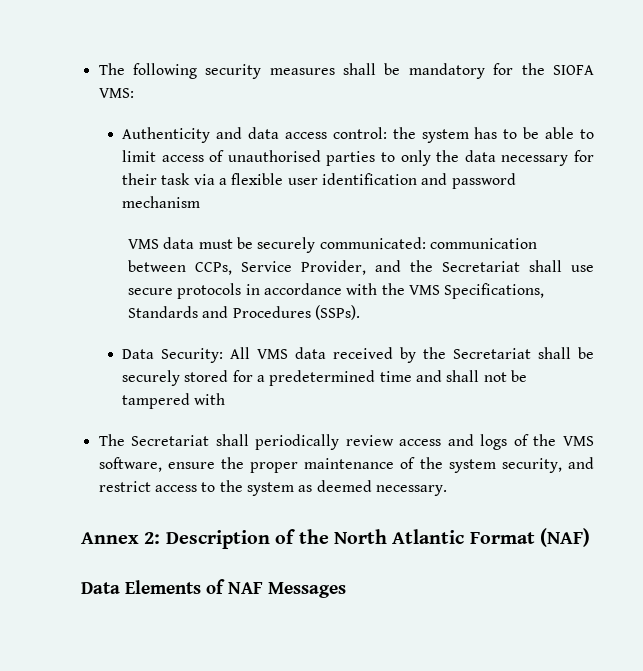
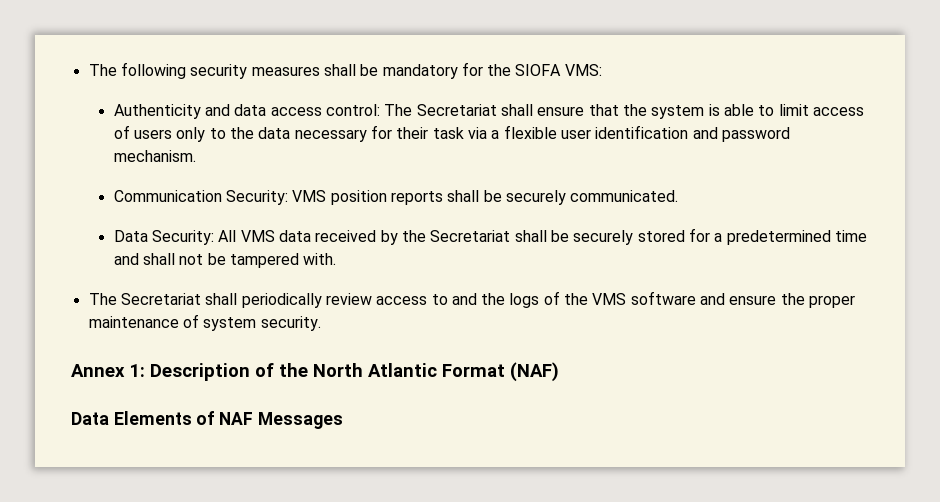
- Authenticity and data access control: the system has to be able to limit access of unauthorised parties to only the data necessary for their task via a flexible user identification and password mechanism
- VMS data must be securely communicated: communication between CCPs, Service Provider, and the Secretariat shall use secure protocols in accordance with the VMS Specifications, Standards and Procedures (SSPs).
+ Authenticity and data access control: The Secretariat shall ensure that the system is able to limit access of users only to the data necessary for their task via a flexible user identification and password mechanism.
+ Communication Security: VMS position reports shall be securely communicated.
- Data Security: All VMS data received by the Secretariat shall be securely stored for a predetermined time and shall not be tampered with
+ Data Security: All VMS data received by the Secretariat shall be securely stored for a predetermined time and shall not be tampered with.
- The Secretariat shall periodically review access and logs of the VMS software, ensure the proper maintenance of the system security, and restrict access to the system as deemed necessary.
+ The Secretariat shall periodically review access to and the logs of the VMS software and ensure the proper maintenance of system security.
- Annex 2: Description of the North Atlantic Format (NAF)
+ Annex 1: Description of the North Atlantic Format (NAF)

